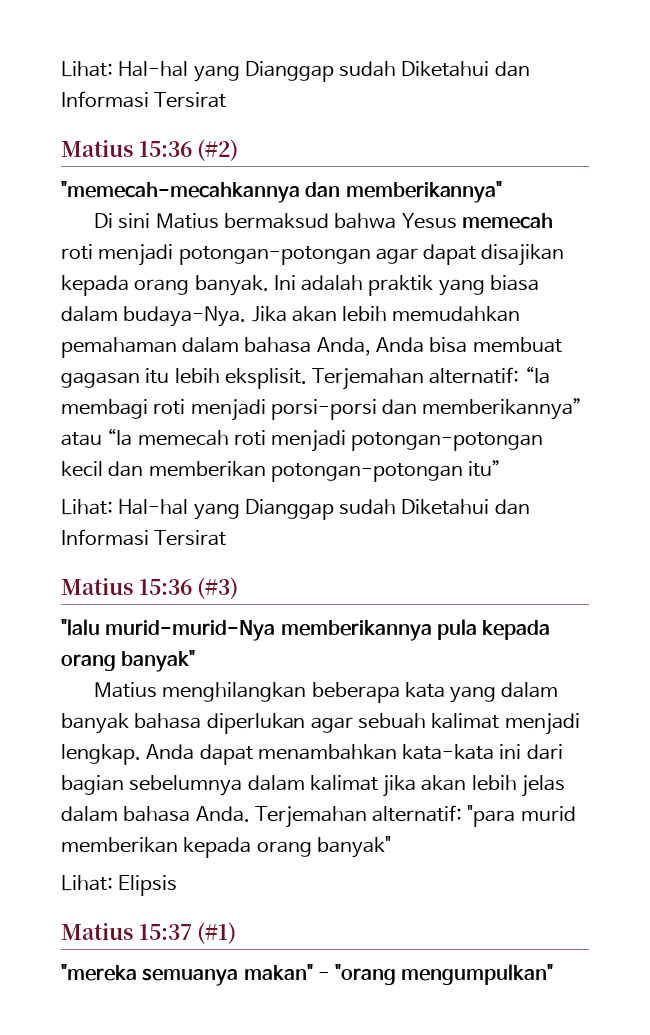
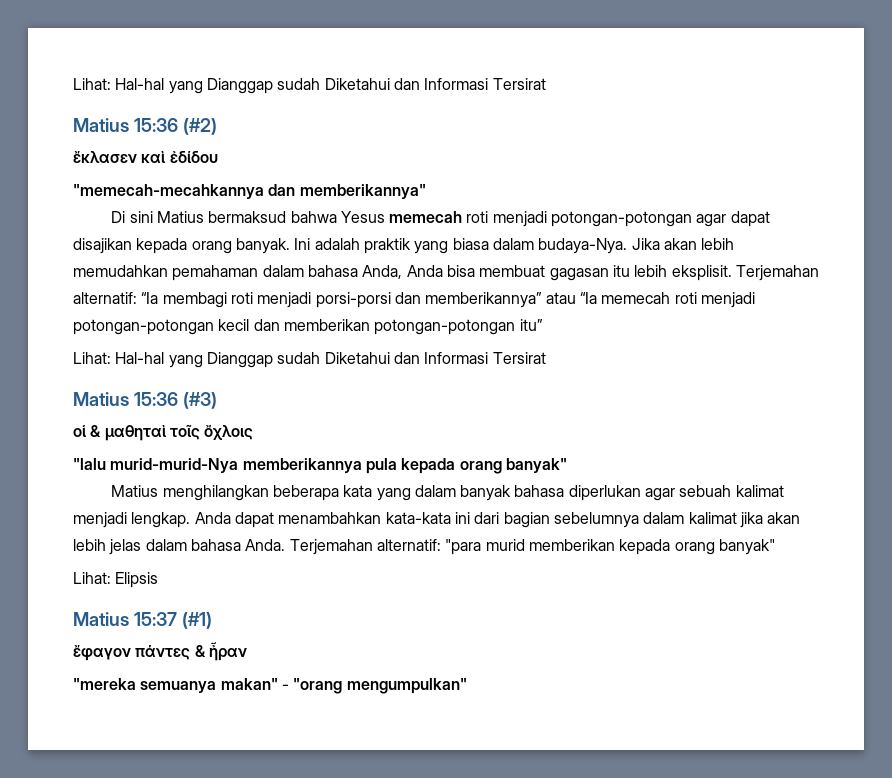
+ ἔκλασεν καὶ ἐδίδου
+ οἱ & μαθηταὶ τοῖς ὄχλοις
+ ἔφαγον πάντες & ἦραν

